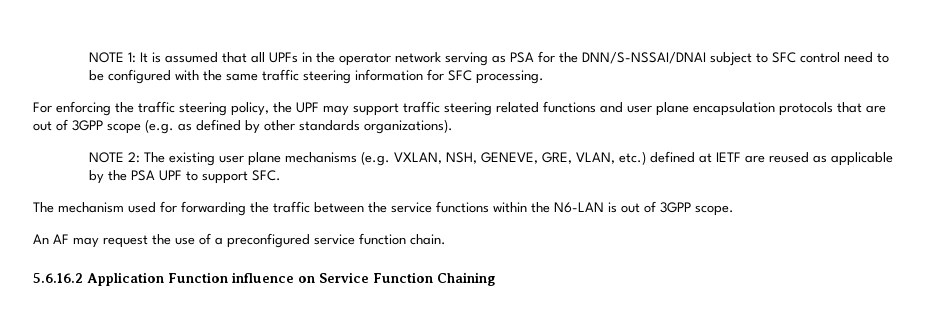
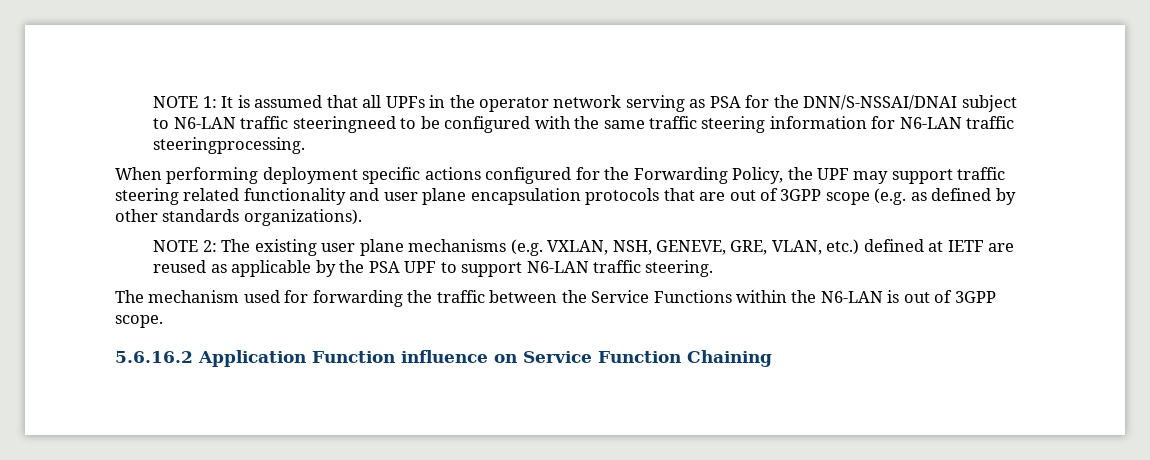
- NOTE 1: It is assumed that all UPFs in the operator network serving as PSA for the DNN/S-NSSAI/DNAI subject to SFC control need to be configured with the same traffic steering information for SFC processing.
- For enforcing the traffic steering policy, the UPF may support traffic steering related functions and user plane encapsulation protocols that are out of 3GPP scope (e.g. as defined by other standards organizations).
+ NOTE 1: It is assumed that all UPFs in the operator network serving as PSA for the DNN/S-NSSAI/DNAI subject to N6-LAN traffic steeringneed to be configured with the same traffic steering information for N6-LAN traffic steeringprocessing.
+ When performing deployment specific actions configured for the Forwarding Policy, the UPF may support traffic steering related functionality and user plane encapsulation protocols that are out of 3GPP scope (e.g. as defined by other standards organizations).
- NOTE 2: The existing user plane mechanisms (e.g. VXLAN, NSH, GENEVE, GRE, VLAN, etc.) defined at IETF are reused as applicable by the PSA UPF to support SFC.
+ NOTE 2: The existing user plane mechanisms (e.g. VXLAN, NSH, GENEVE, GRE, VLAN, etc.) defined at IETF are reused as applicable by the PSA UPF to support N6-LAN traffic steering.
- The mechanism used for forwarding the traffic between the service functions within the N6-LAN is out of 3GPP scope.
+ The mechanism used for forwarding the traffic between the Service Functions within the N6-LAN is out of 3GPP scope.
- An AF may request the use of a preconfigured service function chain.

